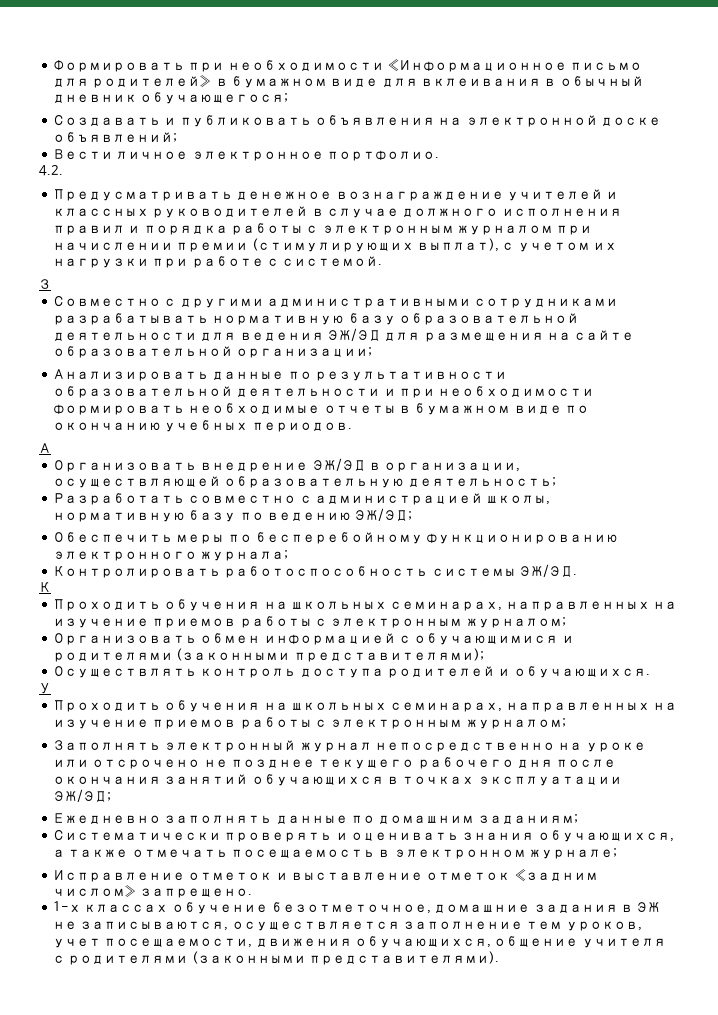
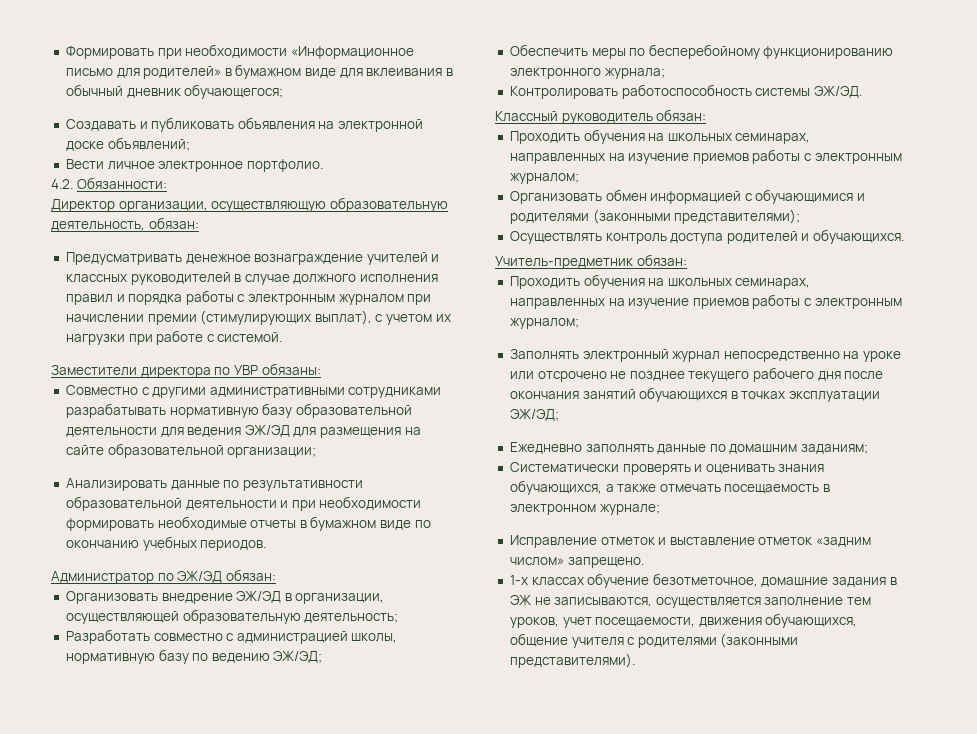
- 4.2.
+ 4.2. Обязанности:
+ Директор организации, осуществляющую образовательную деятельность, обязан:
- З
+ Заместители директора по УВР обязаны:
- А
+ Администратор по ЭЖ/ЭД обязан:
- К
+ Классный руководитель обязан:
- У
+ Учитель-предметник обязан:

